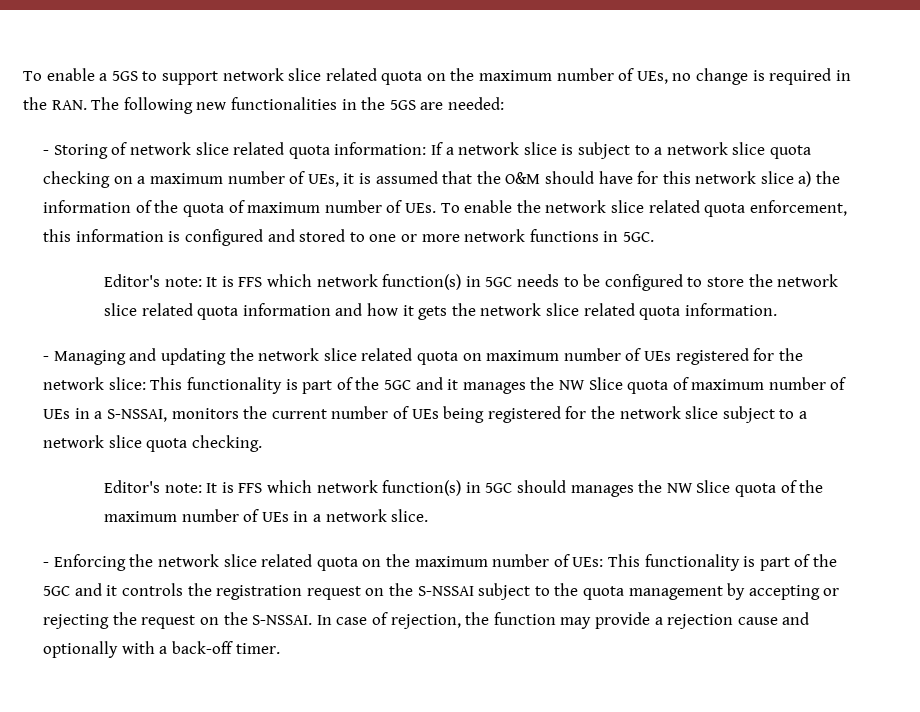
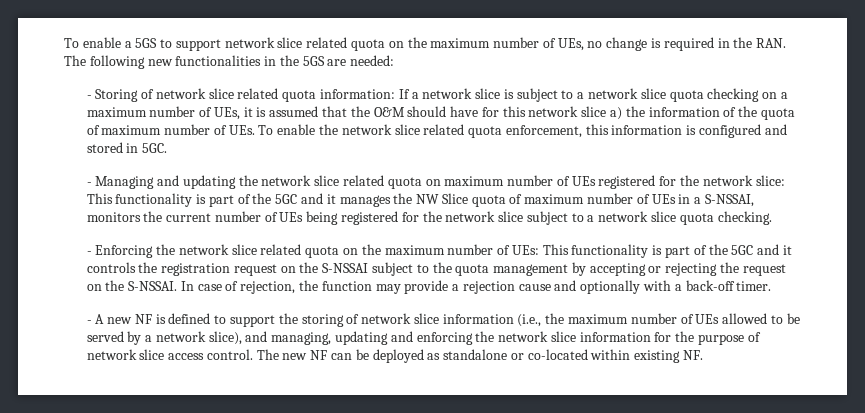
- If a network slice is subject to a network slice quota checking on a maximum number of UEs, it is assumed that the O&M should have for this network slice a) the information of the quota of maximum number of UEs. To enable the network slice related quota enforcement, this information is configured and stored to one or more network functions in 5GC.
- Editor's note: It is FFS which network function(s) in 5GC needs to be configured to store the network slice related quota information and how it gets the network slice related quota information.
+ If a network slice is subject to a network slice quota checking on a maximum number of UEs, it is assumed that the O&M should have for this network slice a) the information of the quota of maximum number of UEs. To enable the network slice related quota enforcement, this information is configured and stored in 5GC.
- Editor's note: It is FFS which network function(s) in 5GC should manages the NW Slice quota of the maximum number of UEs in a network slice.
+ - A new NF is defined to support the storing of network slice information (i.e., the maximum number of UEs allowed to be served by a network slice), and managing, updating and enforcing the network slice information for the purpose of network slice access control. The new NF can be deployed as standalone or co-located within existing NF.

